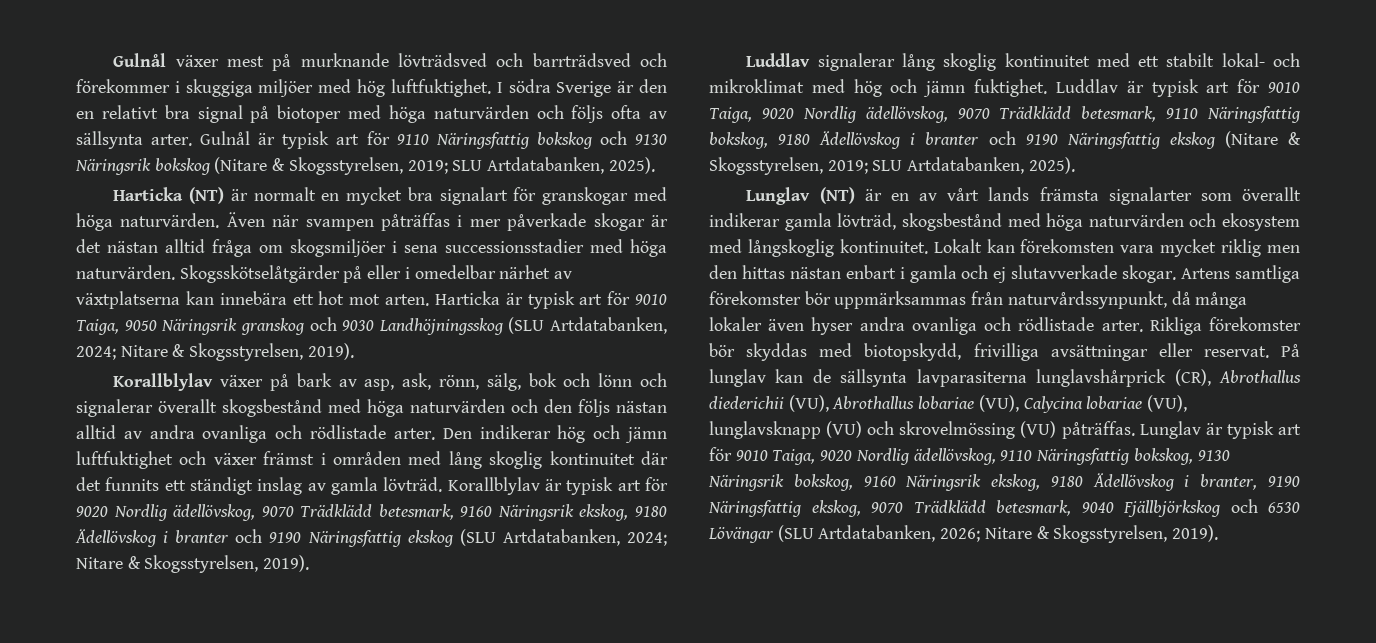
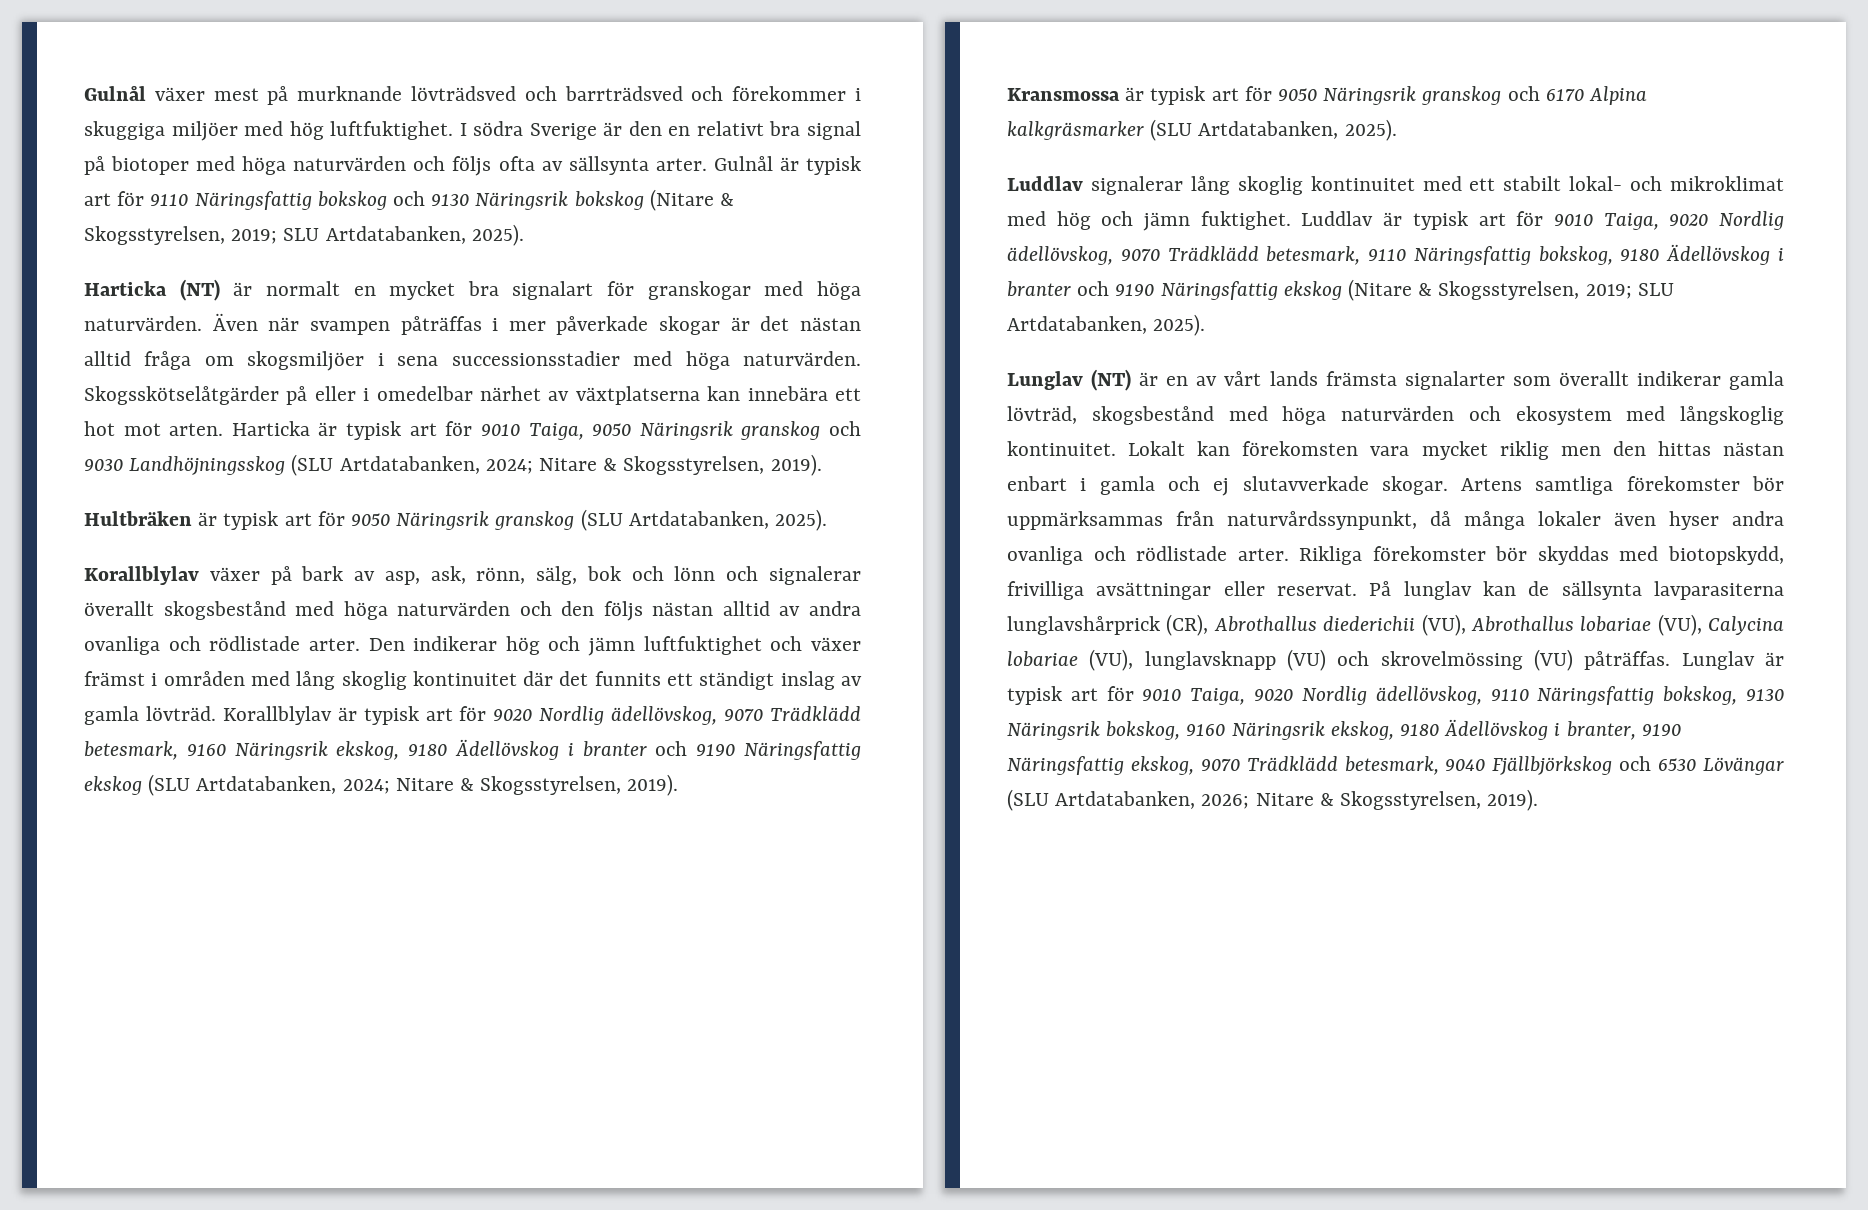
+ Hultbräken är typisk art för 9050 Näringsrik granskog (SLU Artdatabanken, 2025).
+ Kransmossa är typisk art för 9050 Näringsrik granskog och 6170 Alpina kalkgräsmarker (SLU Artdatabanken, 2025).

